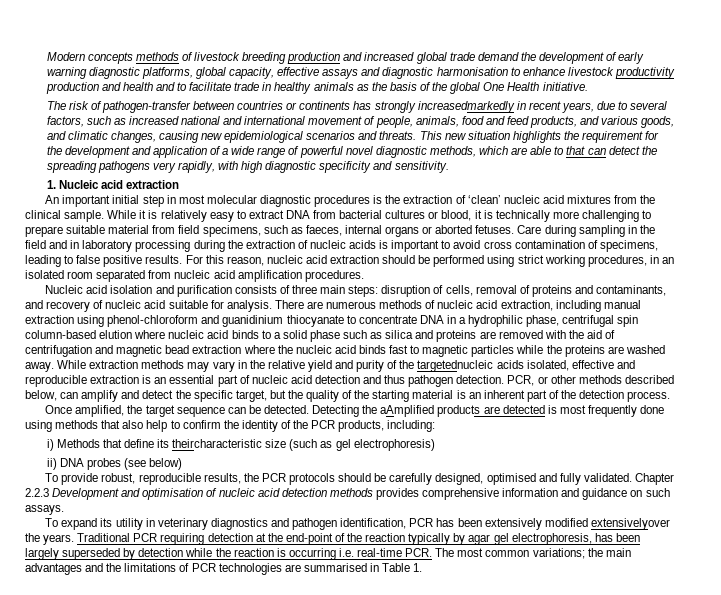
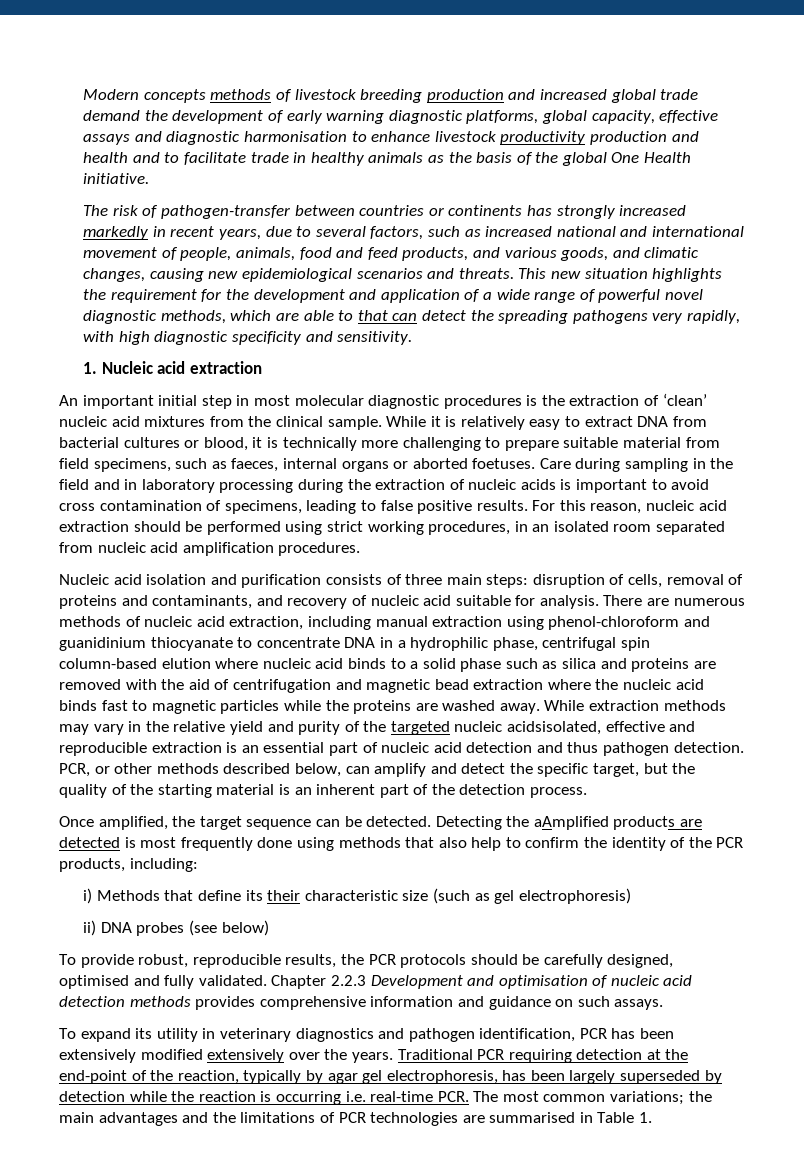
- The risk of pathogen-transfer between countries or continents has strongly increasedmarkedly in recent years, due to several factors, such as increased national and international movement of people, animals, food and feed products, and various goods, and climatic changes, causing new epidemiological scenarios and threats.
+ The risk of pathogen-transfer between countries or continents has strongly increased markedly in recent years, due to several factors, such as increased national and international movement of people, animals, food and feed products, and various goods, and climatic changes, causing new epidemiological scenarios and threats.
- While it is relatively easy to extract DNA from bacterial cultures or blood, it is technically more challenging to prepare suitable material from field specimens, such as faeces, internal organs or aborted fetuses.
+ While it is relatively easy to extract DNA from bacterial cultures or blood, it is technically more challenging to prepare suitable material from field specimens, such as faeces, internal organs or aborted foetuses.
- While extraction methods may vary in the relative yield and purity of the targetednucleic acids isolated, effective and reproducible extraction is an essential part of nucleic acid detection and thus pathogen detection.
+ While extraction methods may vary in the relative yield and purity of the targeted nucleic acidsisolated, effective and reproducible extraction is an essential part of nucleic acid detection and thus pathogen detection.
- i) Methods that define its theircharacteristic size (such as gel electrophoresis)
+ i) Methods that define its their characteristic size (such as gel electrophoresis)
- To expand its utility in veterinary diagnostics and pathogen identification, PCR has been extensively modified extensivelyover the years.
+ To expand its utility in veterinary diagnostics and pathogen identification, PCR has been extensively modified extensively over the years.
- Traditional PCR requiring detection at the end-point of the reaction typically by agar gel electrophoresis, has been largely superseded by detection while the reaction is occurring i.e. real-time PCR. The most common variations; the main advantages and the limitations of PCR technologies are summarised in Table 1.
+ Traditional PCR requiring detection at the end-point of the reaction, typically by agar gel electrophoresis, has been largely superseded by detection while the reaction is occurring i.e. real-time PCR. The most common variations; the main advantages and the limitations of PCR technologies are summarised in Table 1.

